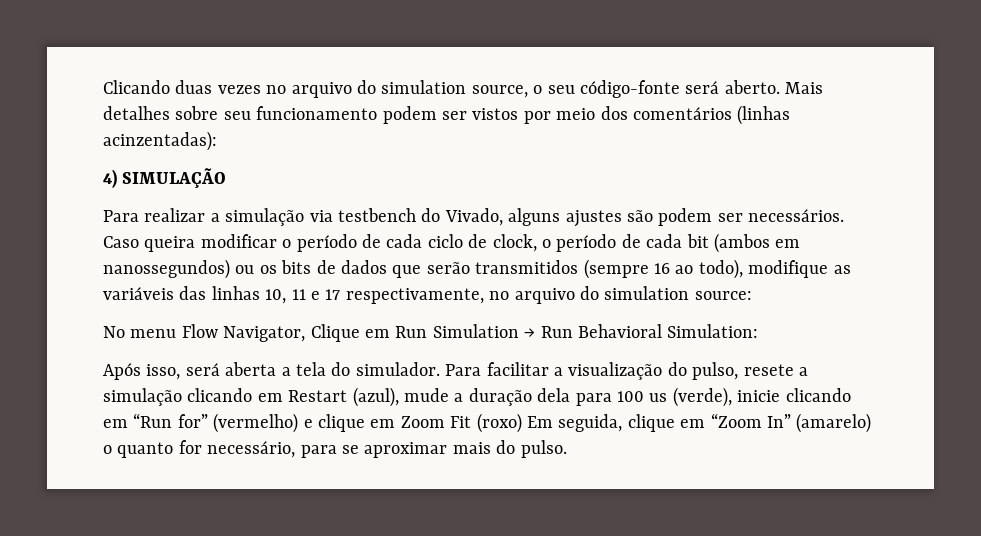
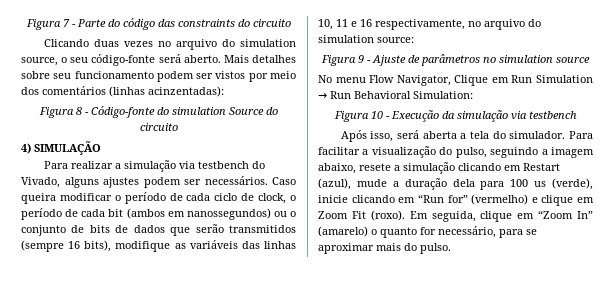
+ Figura 7 - Parte do código das constraints do circuito
+ Figura 8 - Código-fonte do simulation Source do circuito
- Para realizar a simulação via testbench do Vivado, alguns ajustes são podem ser necessários.
+ Para realizar a simulação via testbench do Vivado, alguns ajustes podem ser necessários.
- Caso queira modificar o período de cada ciclo de clock, o período de cada bit (ambos em nanossegundos) ou os bits de dados que serão transmitidos (sempre 16 ao todo), modifique as variáveis das linhas 10, 11 e 17 respectivamente, no arquivo do simulation source:
+ Caso queira modificar o período de cada ciclo de clock, o período de cada bit (ambos em nanossegundos) ou o conjunto de bits de dados que serão transmitidos (sempre 16 bits), modifique as variáveis das linhas 10, 11 e 16 respectivamente, no arquivo do simulation source:
+ Figura 9 - Ajuste de parâmetros no simulation source
+ Figura 10 - Execução da simulação via testbench
- Para facilitar a visualização do pulso, resete a simulação clicando em Restart (azul), mude a duração dela para 100 us (verde), inicie clicando em “Run for” (vermelho) e clique em Zoom Fit (roxo) Em seguida, clique em “Zoom In” (amarelo) o quanto for necessário, para se aproximar mais do pulso.
+ Para facilitar a visualização do pulso, seguindo a imagem abaixo, resete a simulação clicando em Restart (azul), mude a duração dela para 100 us (verde), inicie clicando em “Run for” (vermelho) e clique em Zoom Fit (roxo). Em seguida, clique em “Zoom In” (amarelo) o quanto for necessário, para se aproximar mais do pulso.

